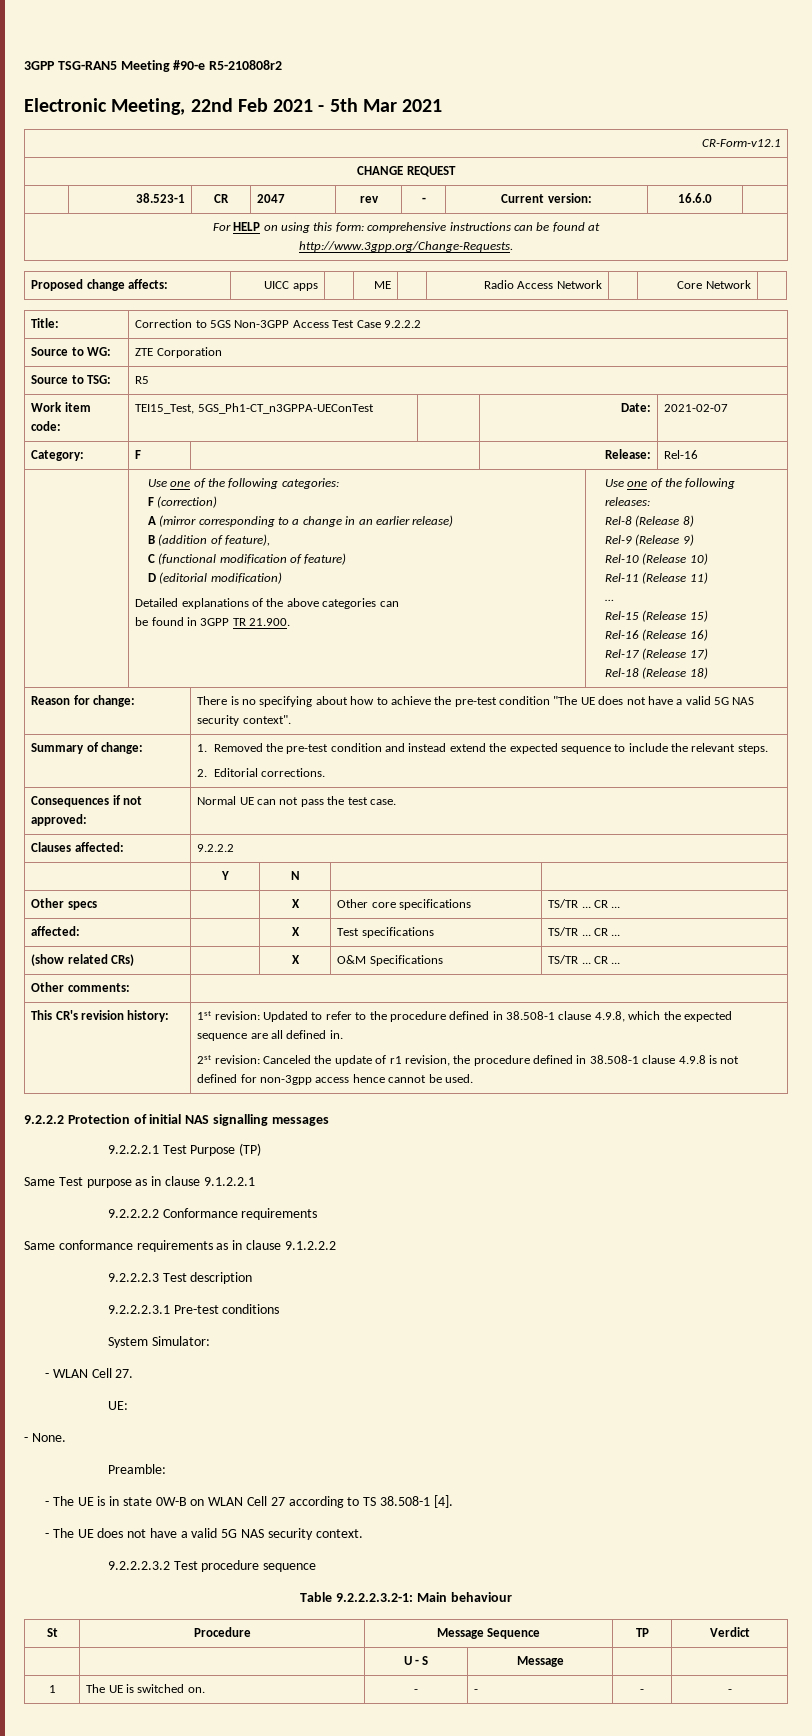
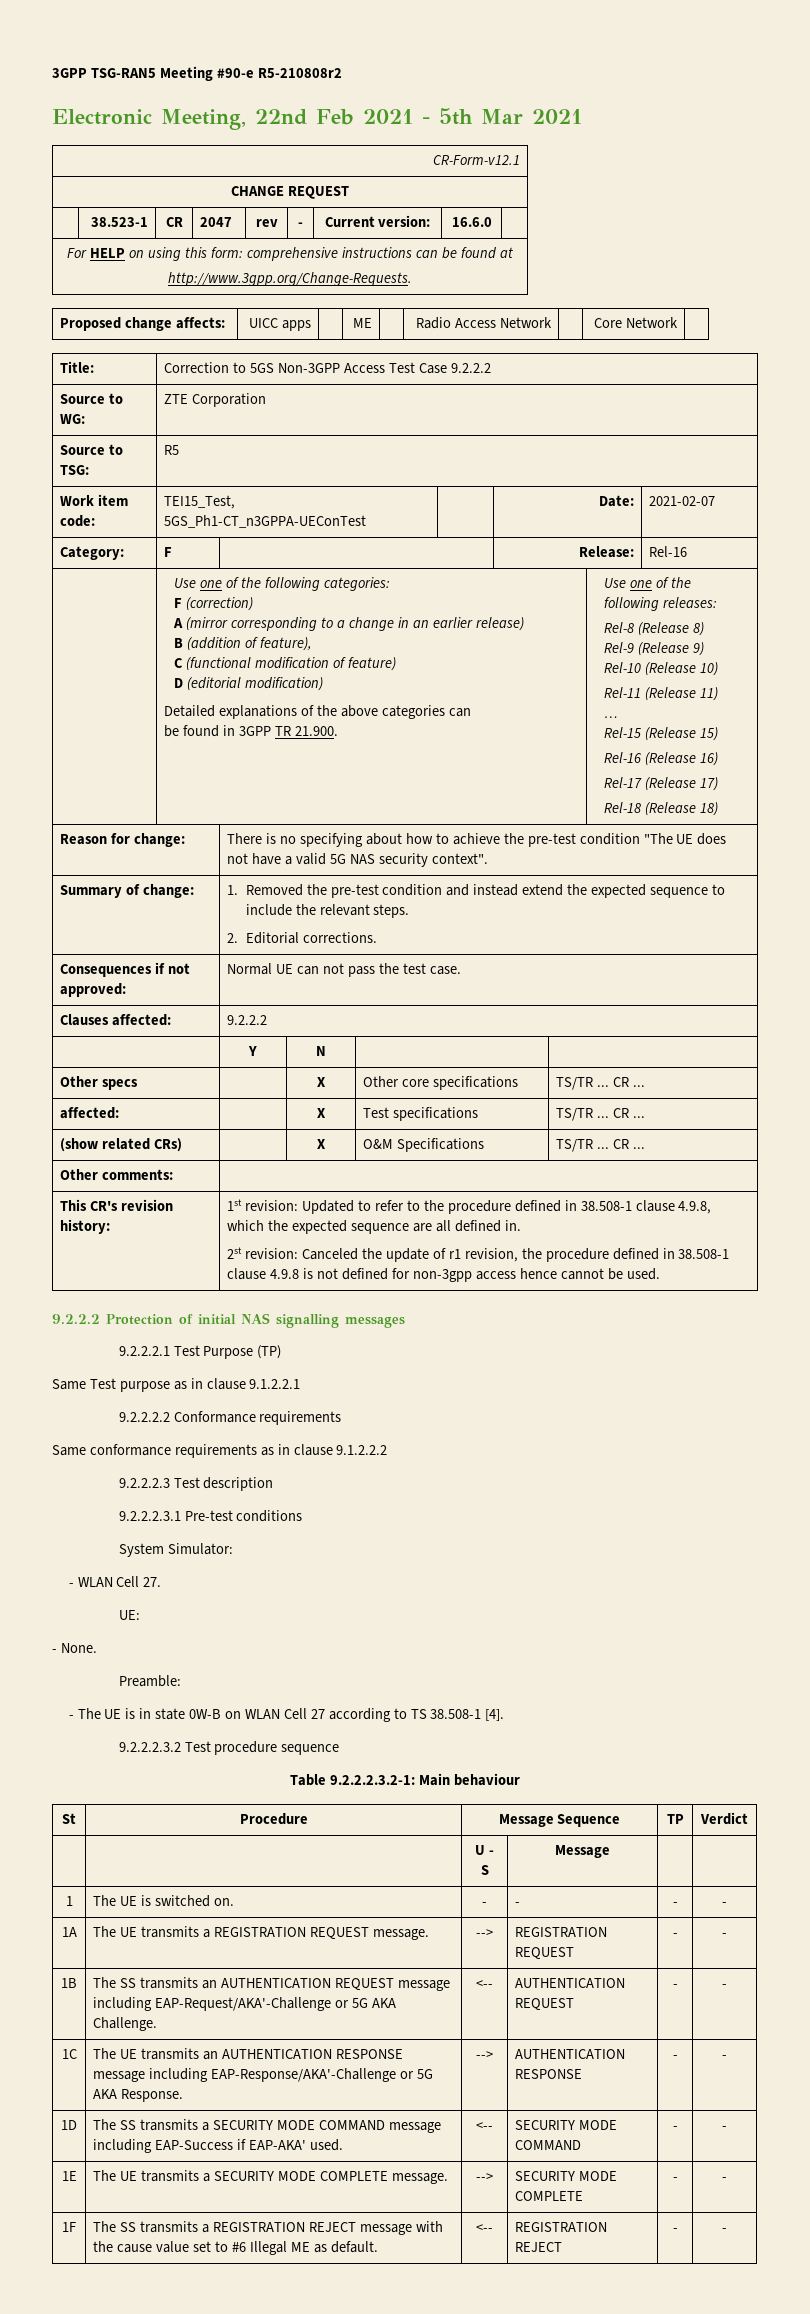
- - The UE does not have a valid 5G NAS security context.
+ 1A | The UE transmits a REGISTRATION REQUEST message. | --> | REGISTRATION REQUEST | - | -
+ 1B | The SS transmits an AUTHENTICATION REQUEST message including EAP-Request/AKA'-Challenge or 5G AKA Challenge. | <-- | AUTHENTICATION REQUEST | - | -
+ 1C | The UE transmits an AUTHENTICATION RESPONSE message including EAP-Response/AKA'-Challenge or 5G AKA Response. | --> | AUTHENTICATION RESPONSE | - | -
+ 1D | The SS transmits a SECURITY MODE COMMAND message including EAP-Success if EAP-AKA' used. | <-- | SECURITY MODE COMMAND | - | -
+ 1E | The UE transmits a SECURITY MODE COMPLETE message. | --> | SECURITY MODE COMPLETE | - | -
+ 1F | The SS transmits a REGISTRATION REJECT message with the cause value set to #6 Illegal ME as default. | <-- | REGISTRATION REJECT | - | -

